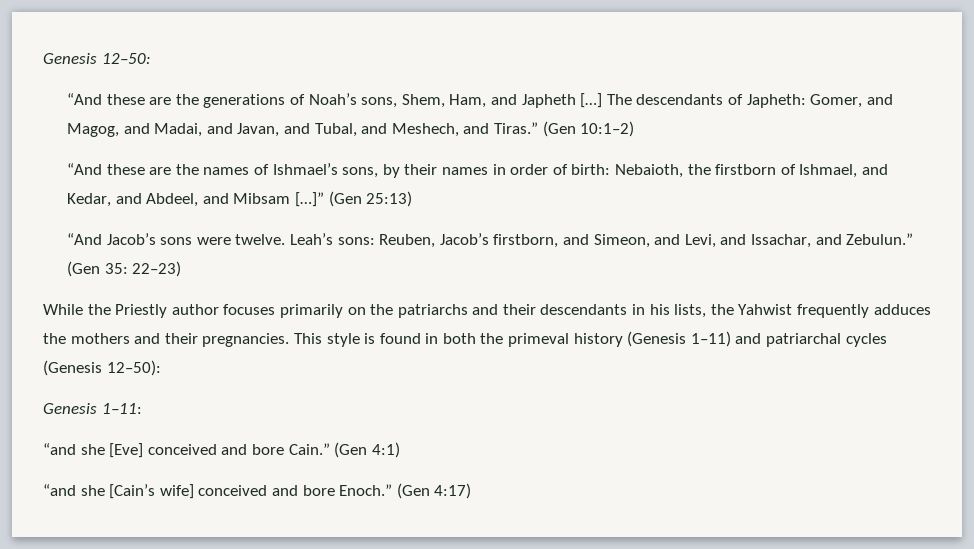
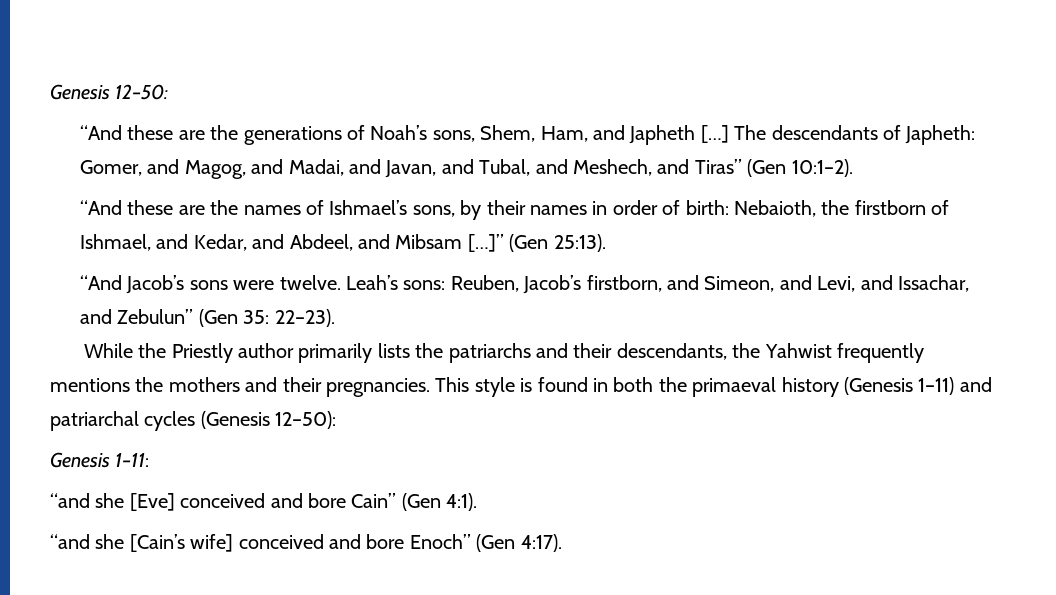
- The descendants of Japheth: Gomer, and Magog, and Madai, and Javan, and Tubal, and Meshech, and Tiras.” (Gen 10:1–2)
+ The descendants of Japheth: Gomer, and Magog, and Madai, and Javan, and Tubal, and Meshech, and Tiras” (Gen 10:1–2).
- (Gen 25:13)
+ (Gen 25:13).
- Leah’s sons: Reuben, Jacob’s firstborn, and Simeon, and Levi, and Issachar, and Zebulun.” (Gen 35: 22–23)
+ Leah’s sons: Reuben, Jacob’s firstborn, and Simeon, and Levi, and Issachar, and Zebulun” (Gen 35: 22–23).
- While the Priestly author focuses primarily on the patriarchs and their descendants in his lists, the Yahwist frequently adduces the mothers and their pregnancies.
+ While the Priestly author primarily lists the patriarchs and their descendants, the Yahwist frequently mentions the mothers and their pregnancies.
- This style is found in both the primeval history (Genesis 1–11) and patriarchal cycles (Genesis 12–50):
+ This style is found in both the primaeval history (Genesis 1–11) and patriarchal cycles (Genesis 12–50):
- “and she [Eve] conceived and bore Cain.” (Gen 4:1)
+ “and she [Eve] conceived and bore Cain” (Gen 4:1).
- “and she [Cain’s wife] conceived and bore Enoch.” (Gen 4:17)
+ “and she [Cain’s wife] conceived and bore Enoch” (Gen 4:17).

